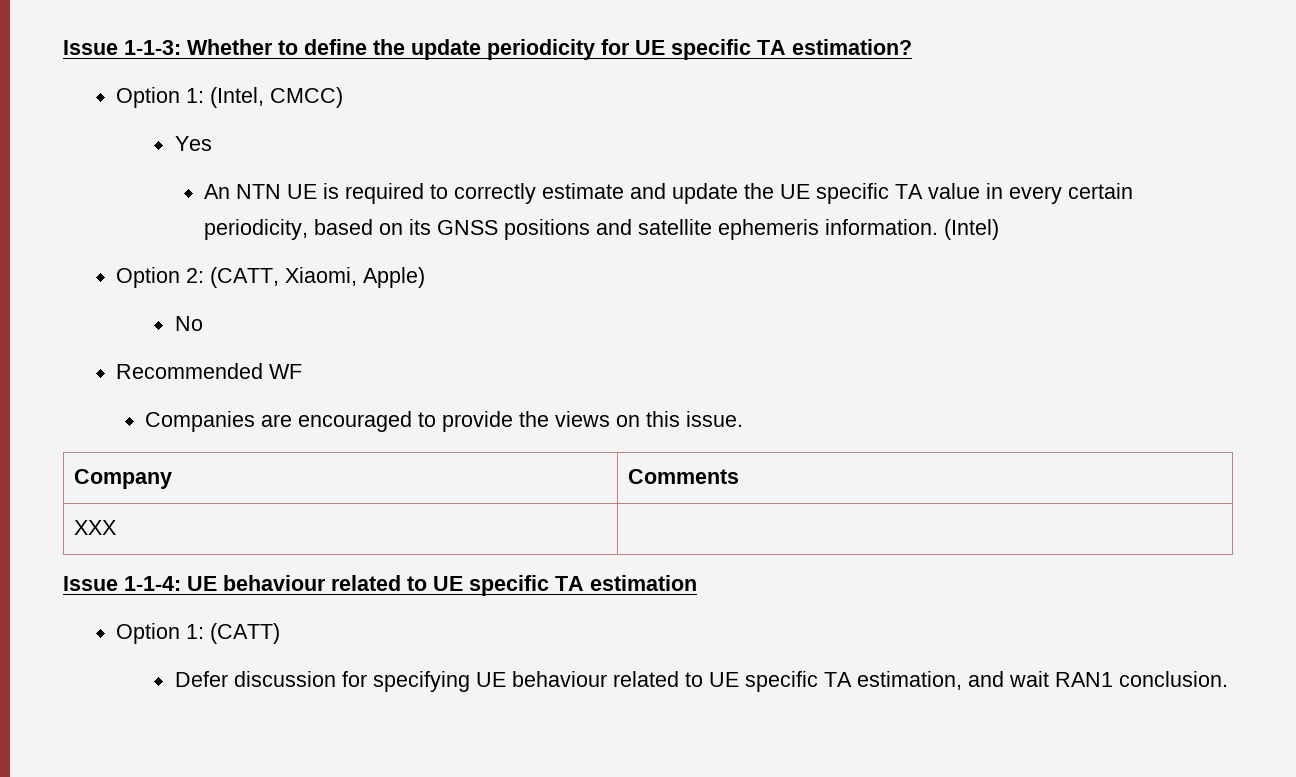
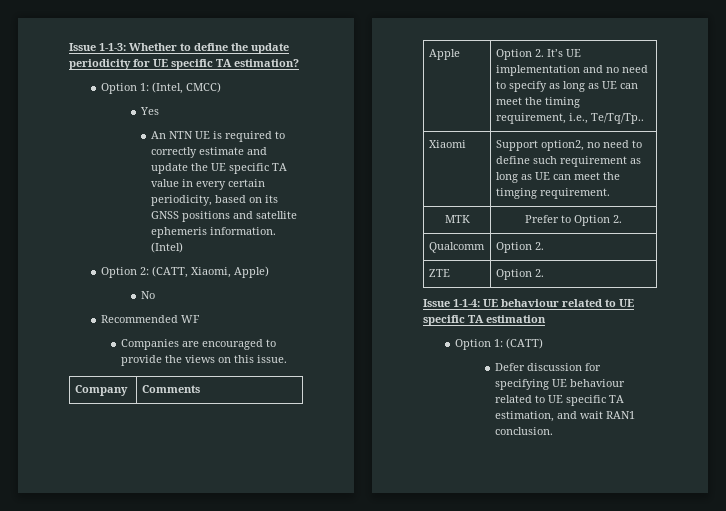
- XXX |
+ Apple | Option 2. It’s UE implementation and no need to specify as long as UE can meet the timing requirement, i.e., Te/Tq/Tp..
+ Xiaomi | Support option2, no need to define such requirement as long as UE can meet the timging requirement.
+ MTK | Prefer to Option 2.
+ Qualcomm | Option 2.
+ ZTE | Option 2.

